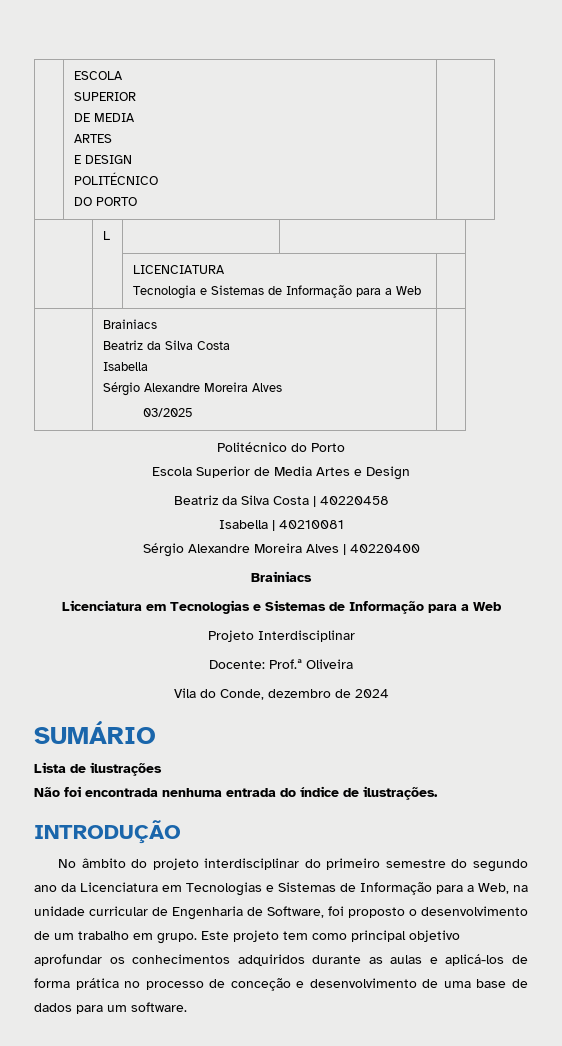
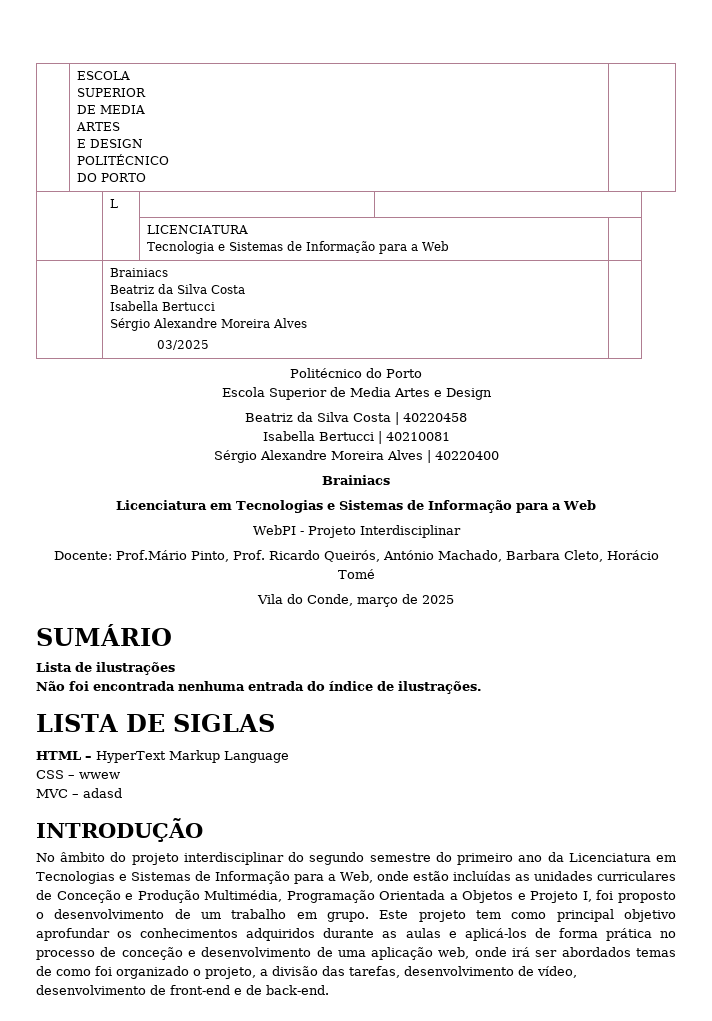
  | Brainiacs
  Beatriz da Silva Costa
- Isabella
+ Isabella Bertucci
- Isabella | 40210081
+ Isabella Bertucci | 40210081
- Projeto Interdisciplinar
+ WebPI - Projeto Interdisciplinar
- Docente: Prof.ª Oliveira
+ Docente: Prof.Mário Pinto, Prof. Ricardo Queirós, António Machado, Barbara Cleto, Horácio Tomé
- Vila do Conde, dezembro de 2024
+ Vila do Conde, março de 2025
+ LISTA DE SIGLAS
+ HTML – HyperText Markup Language
+ CSS – wwew
+ MVC – adasd
- No âmbito do projeto interdisciplinar do primeiro semestre do segundo ano da Licenciatura em Tecnologias e Sistemas de Informação para a Web, na unidade curricular de Engenharia de Software, foi proposto o desenvolvimento de um trabalho em grupo.
+ No âmbito do projeto interdisciplinar do segundo semestre do primeiro ano da Licenciatura em Tecnologias e Sistemas de Informação para a Web, onde estão incluídas as unidades curriculares de Conceção e Produção Multimédia, Programação Orientada a Objetos e Projeto I, foi proposto o desenvolvimento de um trabalho em grupo.
- Este projeto tem como principal objetivo aprofundar os conhecimentos adquiridos durante as aulas e aplicá-los de forma prática no processo de conceção e desenvolvimento de uma base de dados para um software.
+ Este projeto tem como principal objetivo aprofundar os conhecimentos adquiridos durante as aulas e aplicá-los de forma prática no processo de conceção e desenvolvimento de uma aplicação web, onde irá ser abordados temas de como foi organizado o projeto, a divisão das tarefas, desenvolvimento de vídeo, desenvolvimento de front-end e de back-end.

